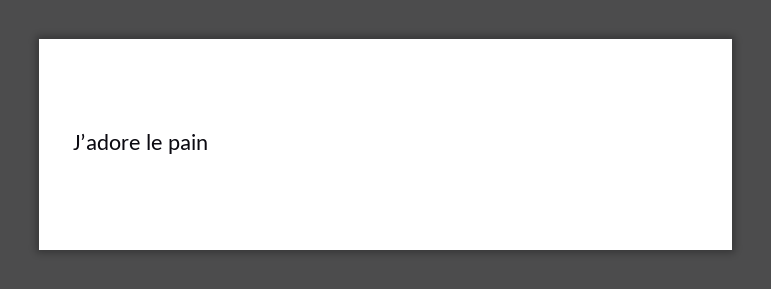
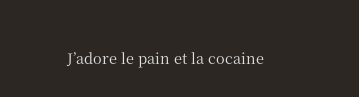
- J’adore le pain
+ J’adore le pain et la cocaine

